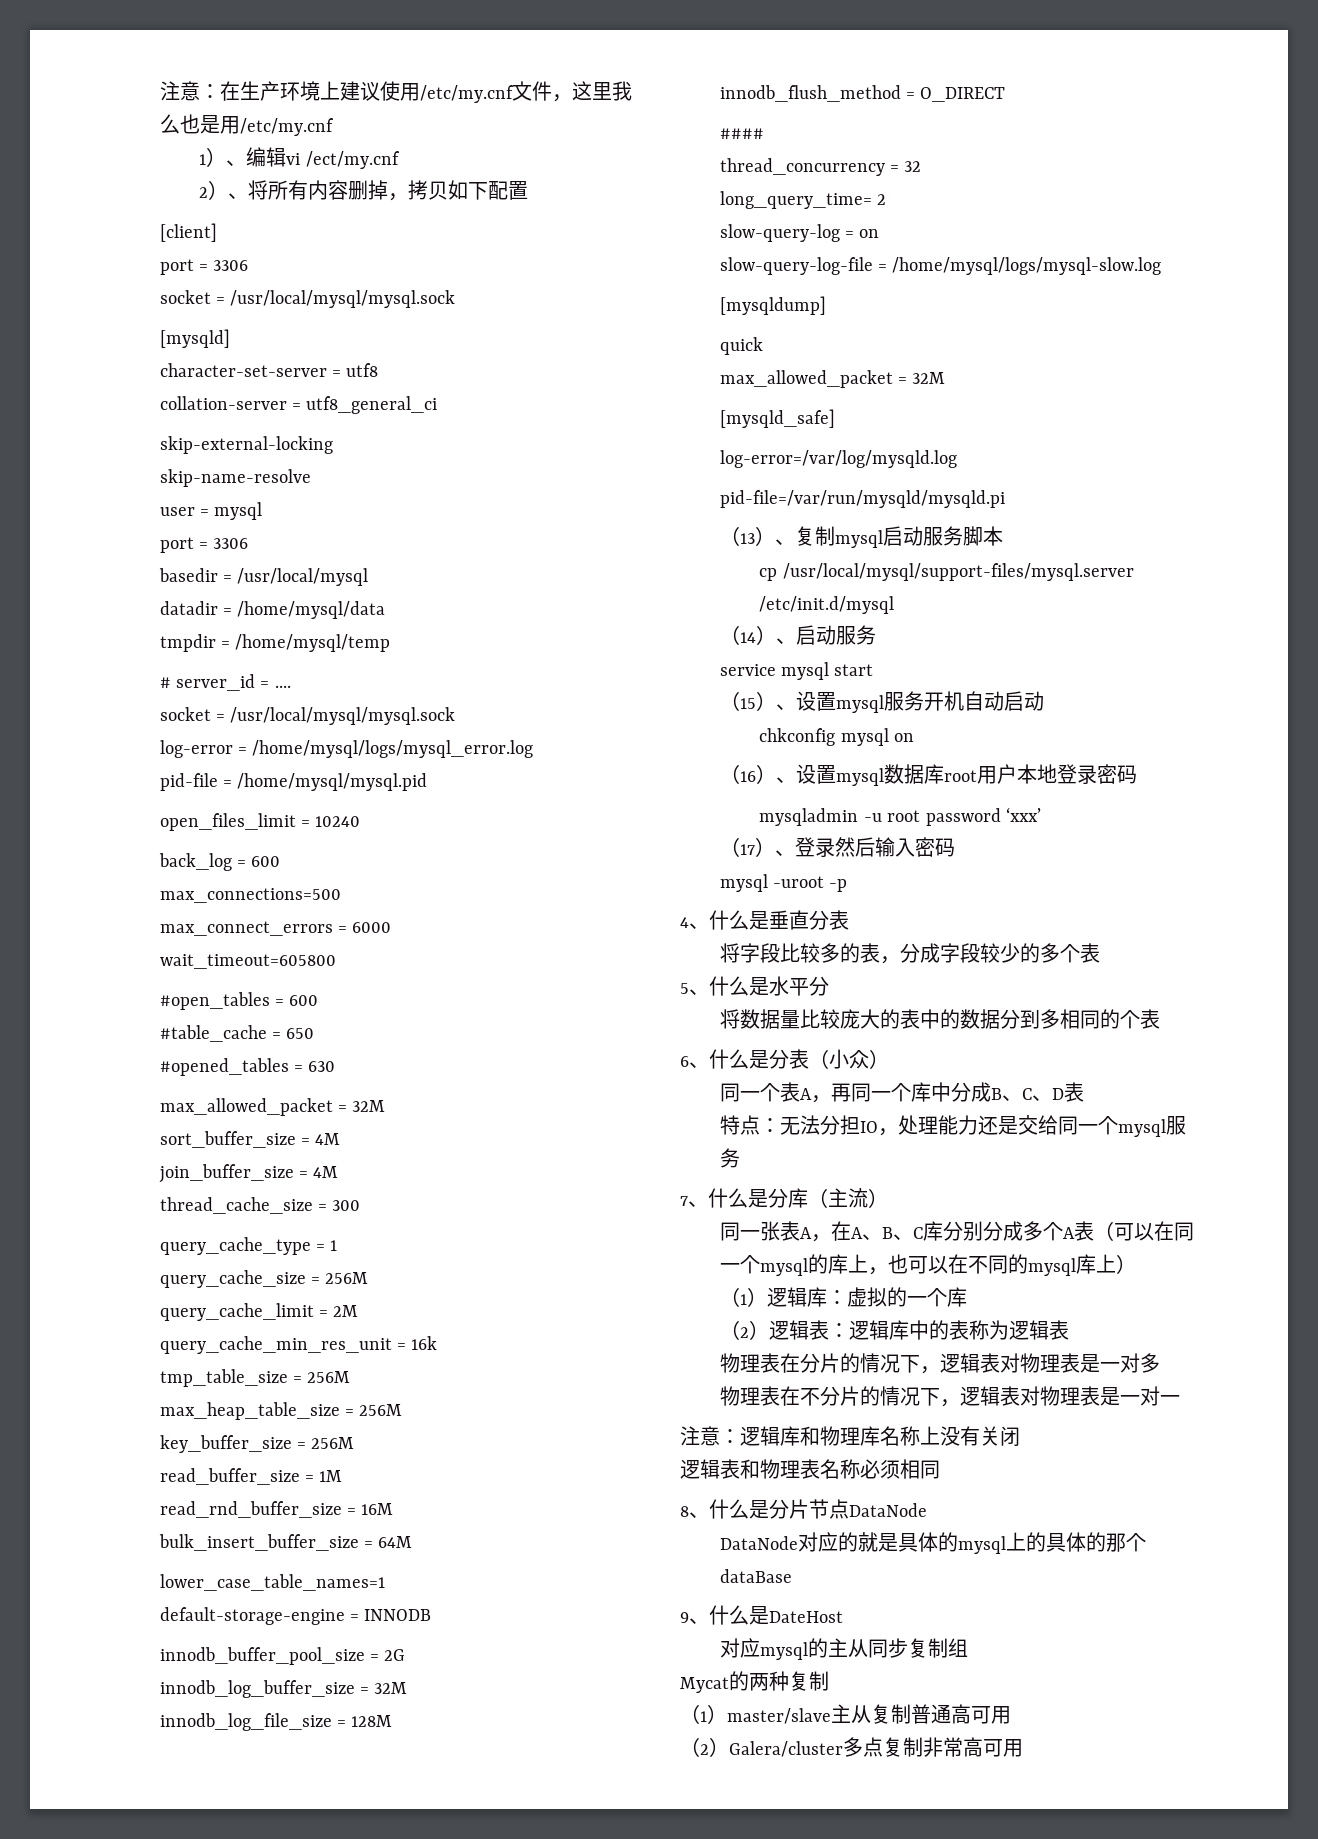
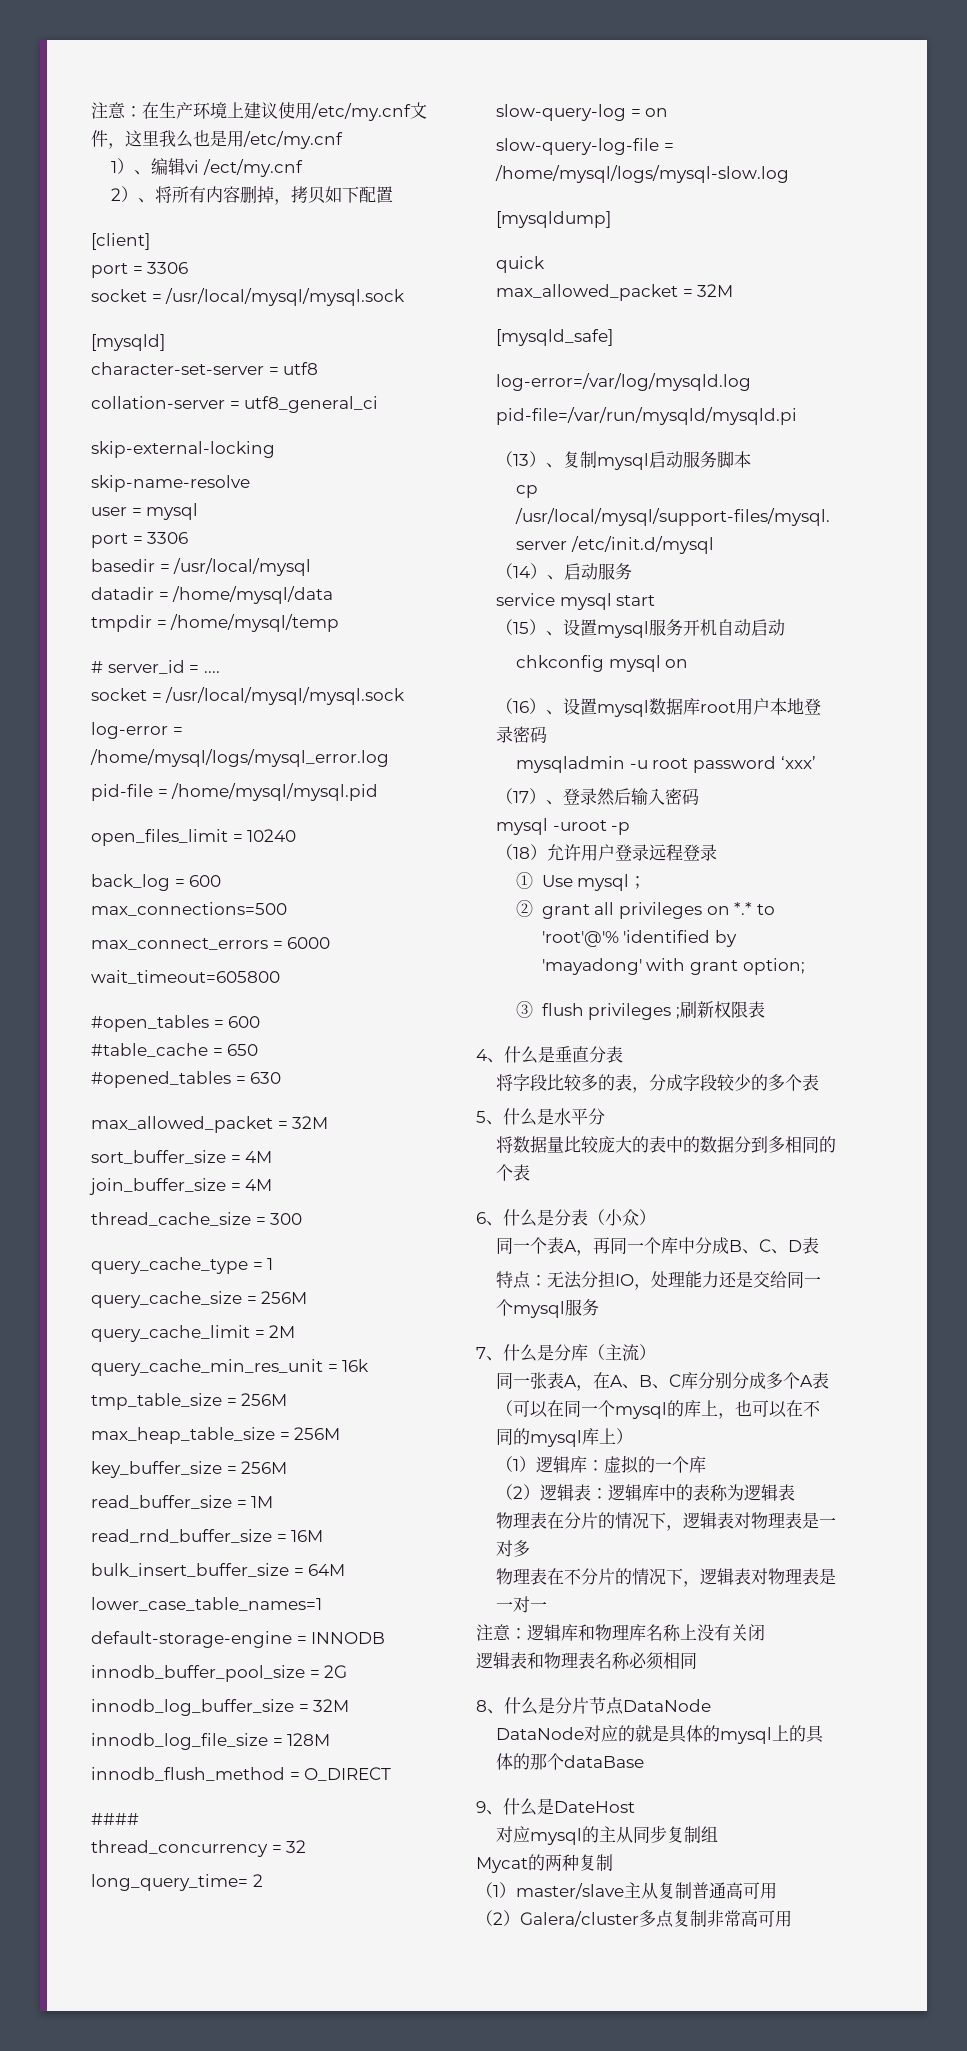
+ （18）允许用户登录远程登录
+ ① Use mysql；
+ ② grant all privileges on *.* to 'root'@'% 'identified by 'mayadong' with grant option;
+ ③ flush privileges ;刷新权限表

